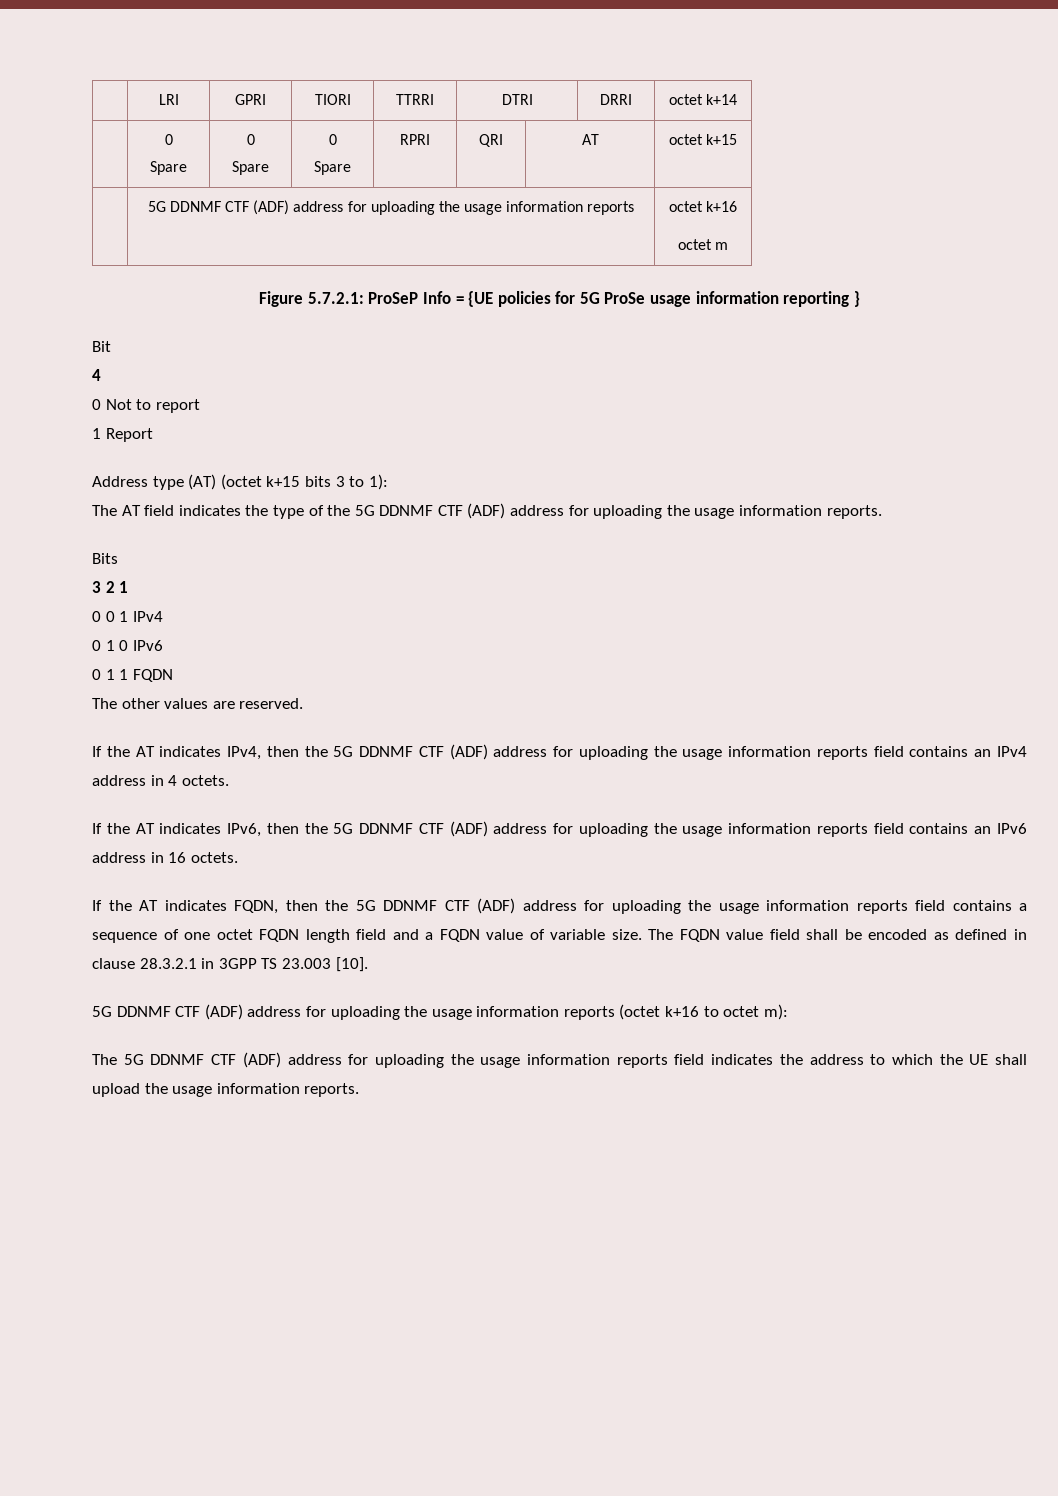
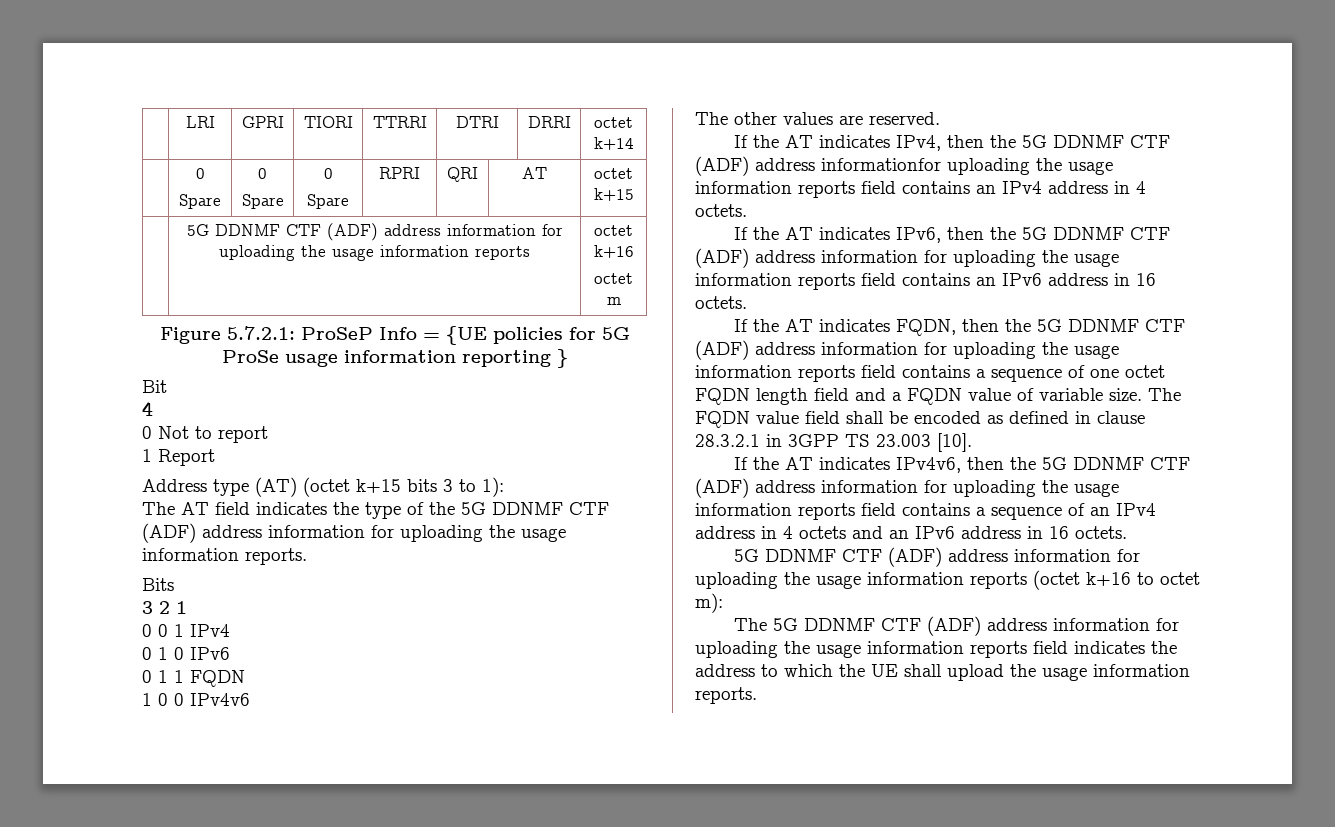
- | 5G DDNMF CTF (ADF) address for uploading the usage information reports | octet k+16
+ | 5G DDNMF CTF (ADF) address information for uploading the usage information reports | octet k+16
- The AT field indicates the type of the 5G DDNMF CTF (ADF) address for uploading the usage information reports.
+ The AT field indicates the type of the 5G DDNMF CTF (ADF) address information for uploading the usage information reports.
+ 1 0 0 IPv4v6
- If the AT indicates IPv4, then the 5G DDNMF CTF (ADF) address for uploading the usage information reports field contains an IPv4 address in 4 octets.
+ If the AT indicates IPv4, then the 5G DDNMF CTF (ADF) address informationfor uploading the usage information reports field contains an IPv4 address in 4 octets.
- If the AT indicates IPv6, then the 5G DDNMF CTF (ADF) address for uploading the usage information reports field contains an IPv6 address in 16 octets.
+ If the AT indicates IPv6, then the 5G DDNMF CTF (ADF) address information for uploading the usage information reports field contains an IPv6 address in 16 octets.
- If the AT indicates FQDN, then the 5G DDNMF CTF (ADF) address for uploading the usage information reports field contains a sequence of one octet FQDN length field and a FQDN value of variable size.
+ If the AT indicates FQDN, then the 5G DDNMF CTF (ADF) address information for uploading the usage information reports field contains a sequence of one octet FQDN length field and a FQDN value of variable size.
- 5G DDNMF CTF (ADF) address for uploading the usage information reports (octet k+16 to octet m):
+ If the AT indicates IPv4v6, then the 5G DDNMF CTF (ADF) address information for uploading the usage information reports field contains a sequence of an IPv4 address in 4 octets and an IPv6 address in 16 octets.
+ 5G DDNMF CTF (ADF) address information for uploading the usage information reports (octet k+16 to octet m):
- The 5G DDNMF CTF (ADF) address for uploading the usage information reports field indicates the address to which the UE shall upload the usage information reports.
+ The 5G DDNMF CTF (ADF) address information for uploading the usage information reports field indicates the address to which the UE shall upload the usage information reports.

